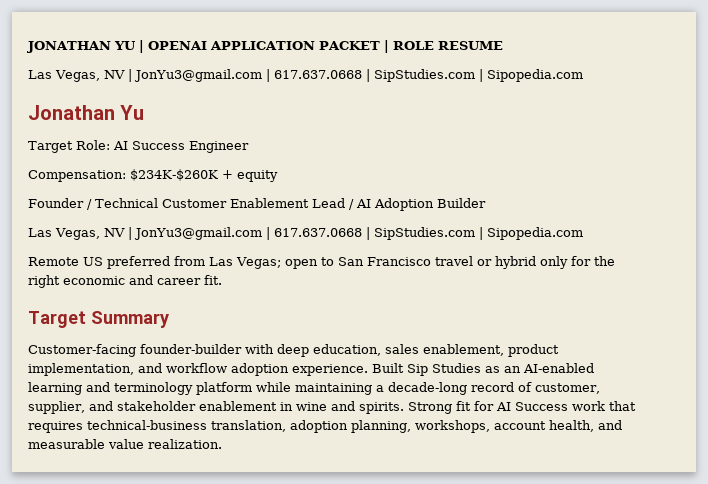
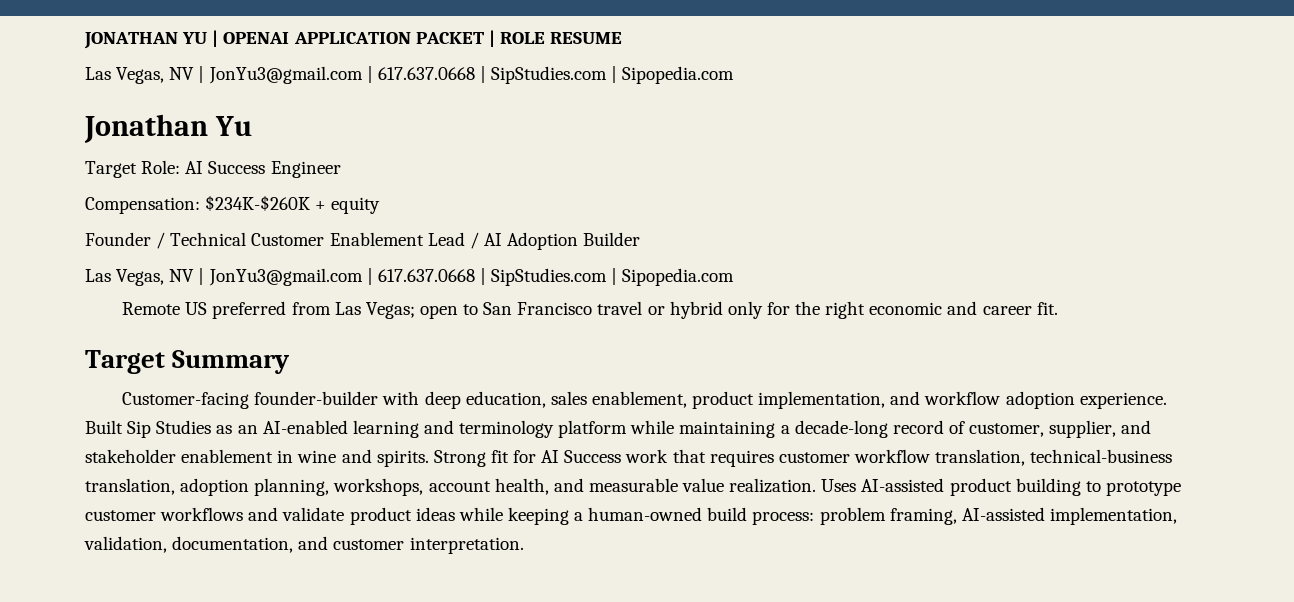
- Strong fit for AI Success work that requires technical-business translation, adoption planning, workshops, account health, and measurable value realization.
+ Strong fit for AI Success work that requires customer workflow translation, technical-business translation, adoption planning, workshops, account health, and measurable value realization.
+ Uses AI-assisted product building to prototype customer workflows and validate product ideas while keeping a human-owned build process: problem framing, AI-assisted implementation, validation, documentation, and customer interpretation.

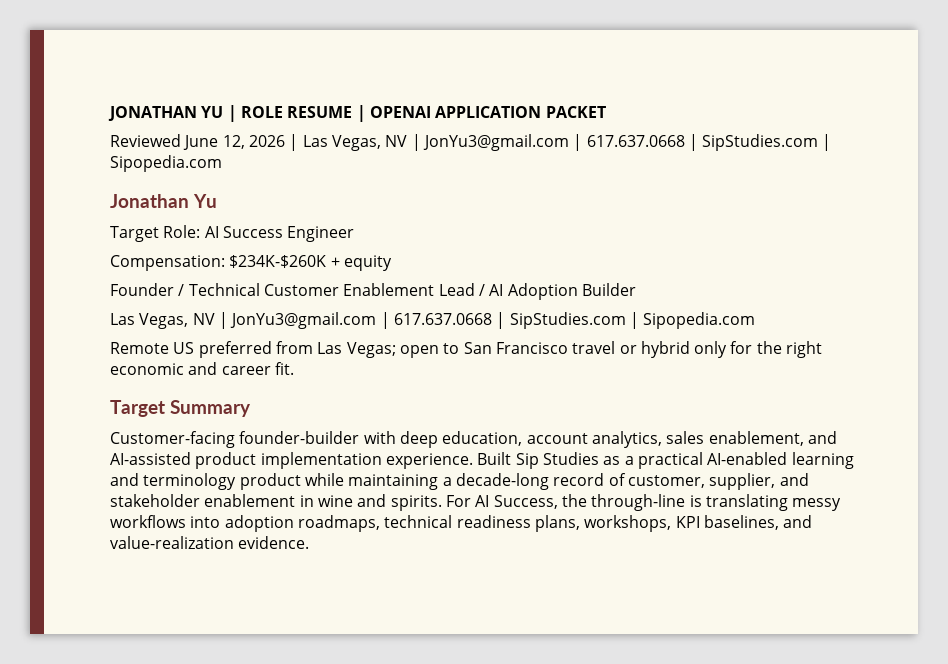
- JONATHAN YU | OPENAI APPLICATION PACKET | ROLE RESUME
- Las Vegas, NV | JonYu3@gmail.com | 617.637.0668 | SipStudies.com | Sipopedia.com
+ JONATHAN YU | ROLE RESUME | OPENAI APPLICATION PACKET
+ Reviewed June 12, 2026 | Las Vegas, NV | JonYu3@gmail.com | 617.637.0668 | SipStudies.com | Sipopedia.com
- Customer-facing founder-builder with deep education, sales enablement, product implementation, and workflow adoption experience.
+ Customer-facing founder-builder with deep education, account analytics, sales enablement, and AI-assisted product implementation experience.
- Built Sip Studies as an AI-enabled learning and terminology platform while maintaining a decade-long record of customer, supplier, and stakeholder enablement in wine and spirits.
+ Built Sip Studies as a practical AI-enabled learning and terminology product while maintaining a decade-long record of customer, supplier, and stakeholder enablement in wine and spirits.
- Strong fit for AI Success work that requires customer workflow translation, technical-business translation, adoption planning, workshops, account health, and measurable value realization. Uses AI-assisted product building to prototype customer workflows and validate product ideas while keeping a human-owned build process: problem framing, AI-assisted implementation, validation, documentation, and customer interpretation.
+ For AI Success, the through-line is translating messy workflows into adoption roadmaps, technical readiness plans, workshops, KPI baselines, and value-realization evidence.

